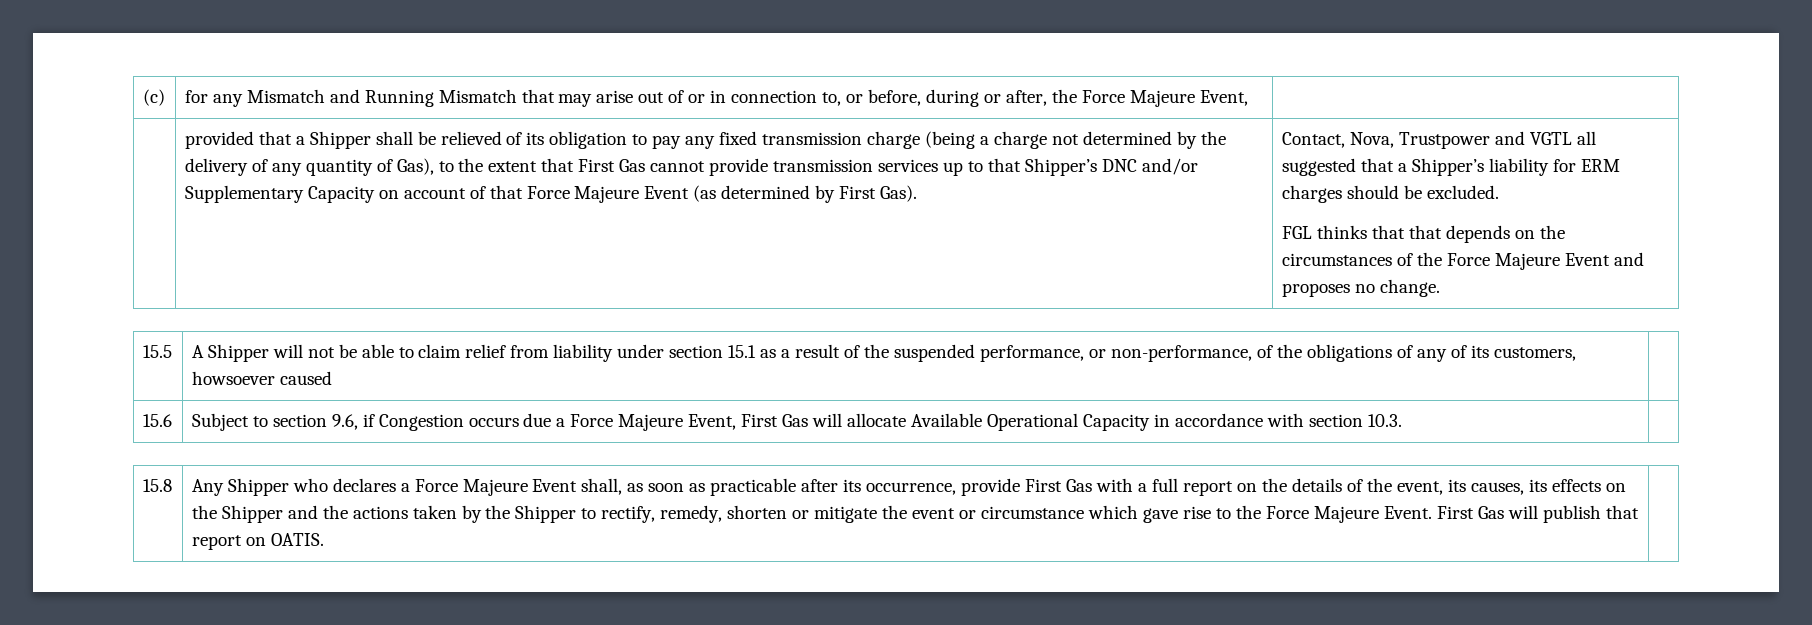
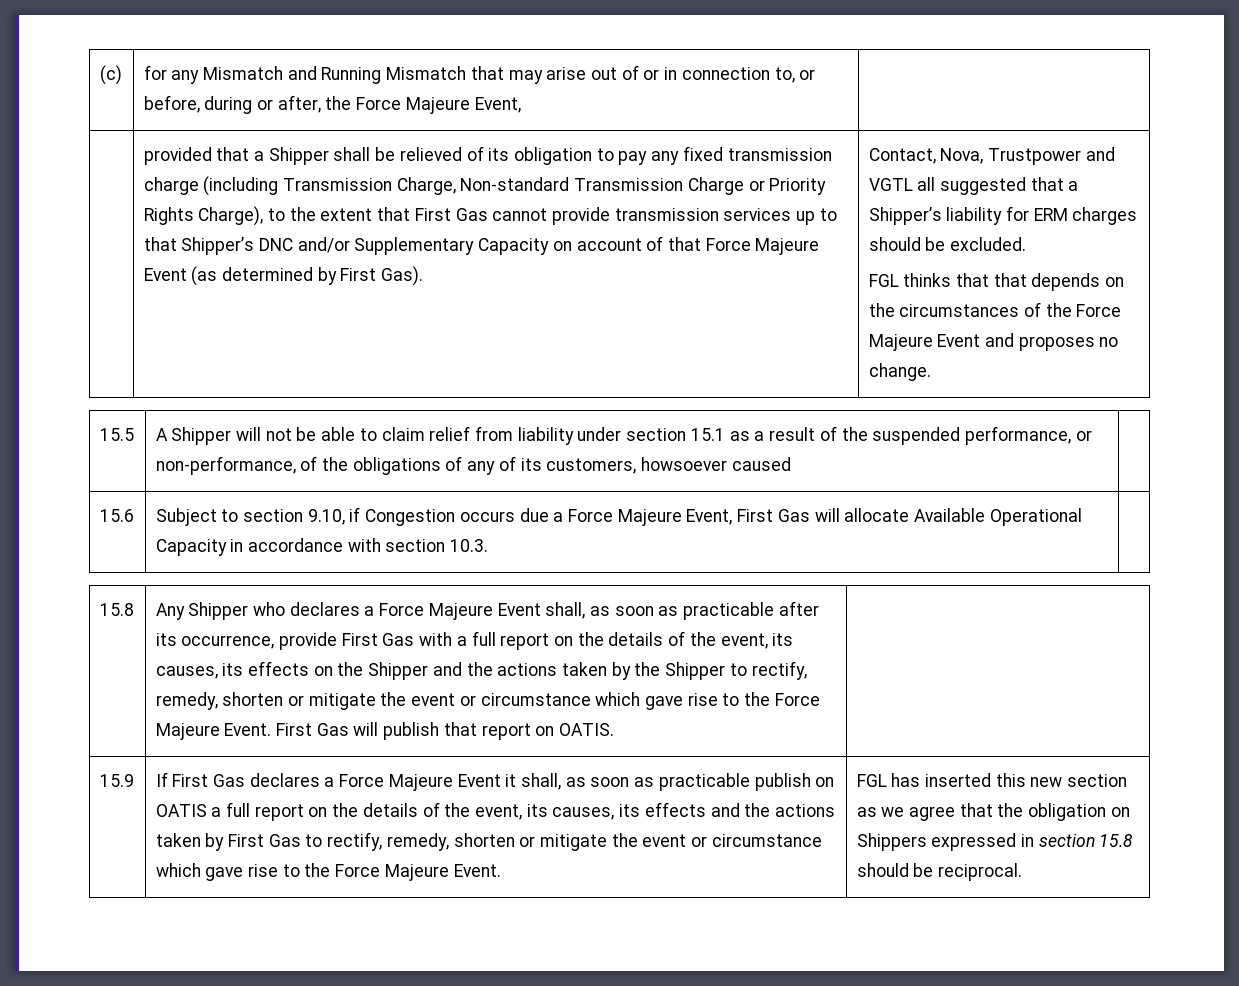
- provided that a Shipper shall be relieved of its obligation to pay any fixed transmission charge (being a charge not determined by the delivery of any quantity of Gas), to the extent that First Gas cannot provide transmission services up to that Shipper’s DNC and/or Supplementary Capacity on account of that Force Majeure Event (as determined by First Gas).
+ provided that a Shipper shall be relieved of its obligation to pay any fixed transmission charge (including Transmission Charge, Non-standard Transmission Charge or Priority Rights Charge), to the extent that First Gas cannot provide transmission services up to that Shipper’s DNC and/or Supplementary Capacity on account of that Force Majeure Event (as determined by First Gas).
- 15.6 | Subject to section 9.6, if Congestion occurs due a Force Majeure Event, First Gas will allocate Available Operational Capacity in accordance with section 10.3. |
+ 15.6 | Subject to section 9.10, if Congestion occurs due a Force Majeure Event, First Gas will allocate Available Operational Capacity in accordance with section 10.3. |
+ 15.9 | If First Gas declares a Force Majeure Event it shall, as soon as practicable publish on OATIS a full report on the details of the event, its causes, its effects and the actions taken by First Gas to rectify, remedy, shorten or mitigate the event or circumstance which gave rise to the Force Majeure Event. | FGL has inserted this new section as we agree that the obligation on Shippers expressed in section 15.8 should be reciprocal.

